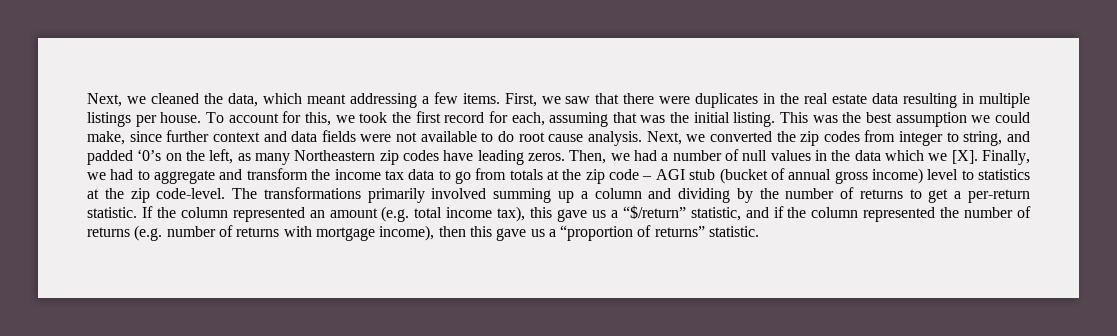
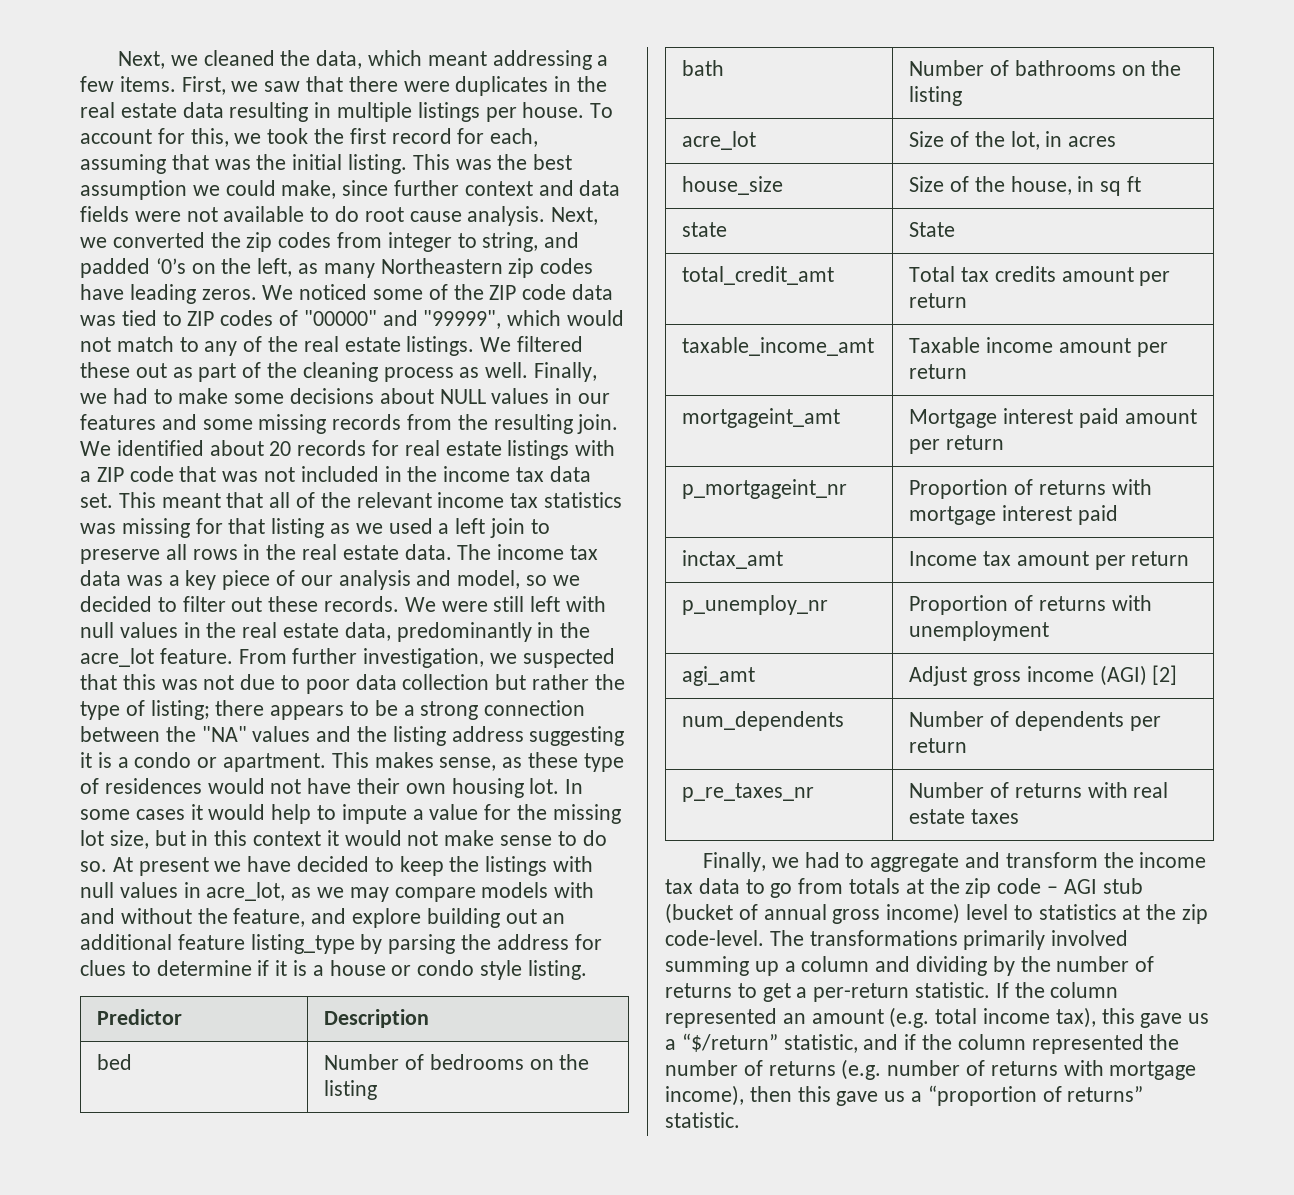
- Then, we had a number of null values in the data which we [X]. Finally, we had to aggregate and transform the income tax data to go from totals at the zip code – AGI stub (bucket of annual gross income) level to statistics at the zip code-level.
+ We noticed some of the ZIP code data was tied to ZIP codes of "00000" and "99999", which would not match to any of the real estate listings. We filtered these out as part of the cleaning process as well. Finally, we had to make some decisions about NULL values in our features and some missing records from the resulting join. We identified about 20 records for real estate listings with a ZIP code that was not included in the income tax data set. This meant that all of the relevant income tax statistics was missing for that listing as we used a left join to preserve all rows in the real estate data. The income tax data was a key piece of our analysis and model, so we decided to filter out these records. We were still left with null values in the real estate data, predominantly in the acre_lot feature. From further investigation, we suspected that this was not due to poor data collection but rather the type of listing; there appears to be a strong connection between the "NA" values and the listing address suggesting it is a condo or apartment. This makes sense, as these type of residences would not have their own housing lot. In some cases it would help to impute a value for the missing lot size, but in this context it would not make sense to do so. At present we have decided to keep the listings with null values in acre_lot, as we may compare models with and without the feature, and explore building out an additional feature listing_type by parsing the address for clues to determine if it is a house or condo style listing.
+ Predictor | Description
+ bed | Number of bedrooms on the listing
+ bath | Number of bathrooms on the listing
+ acre_lot | Size of the lot, in acres
+ house_size | Size of the house, in sq ft
+ state | State
+ total_credit_amt | Total tax credits amount per return
+ taxable_income_amt | Taxable income amount per return
+ mortgageint_amt | Mortgage interest paid amount per return
+ p_mortgageint_nr | Proportion of returns with mortgage interest paid
+ inctax_amt | Income tax amount per return
+ p_unemploy_nr | Proportion of returns with unemployment
+ agi_amt | Adjust gross income (AGI) [2]
+ num_dependents | Number of dependents per return
+ p_re_taxes_nr | Number of returns with real estate taxes
+ Finally, we had to aggregate and transform the income tax data to go from totals at the zip code – AGI stub (bucket of annual gross income) level to statistics at the zip code-level.

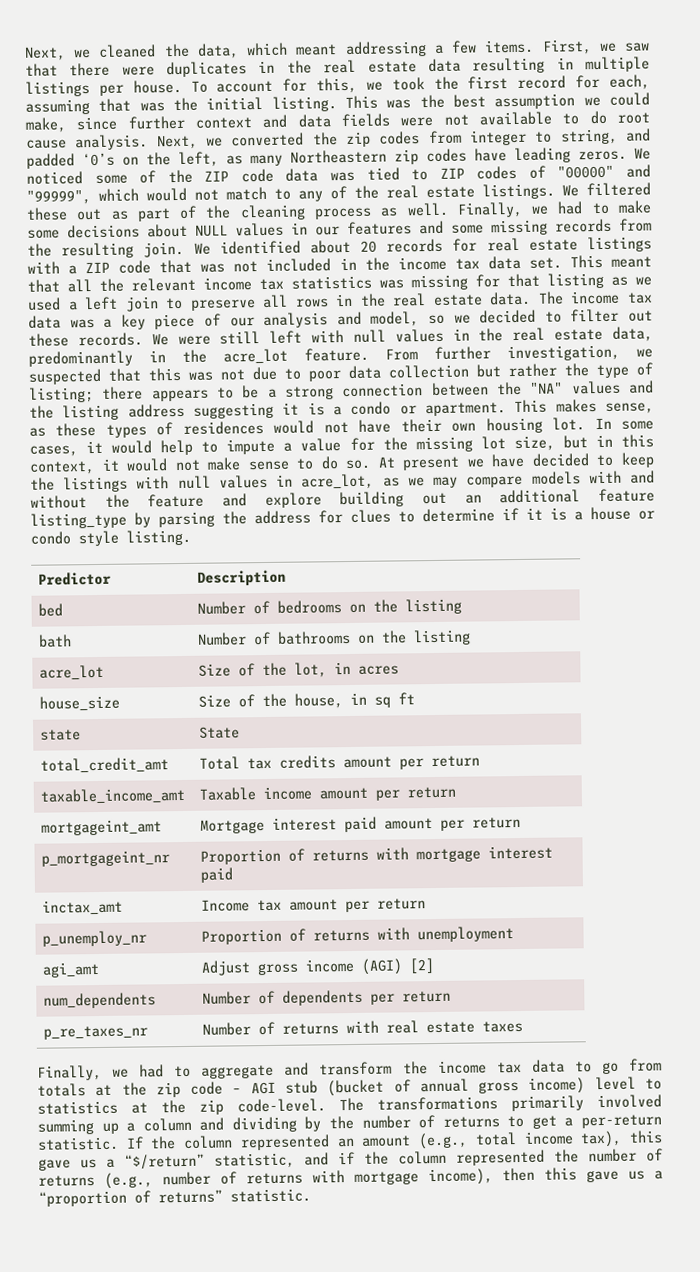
- This meant that all of the relevant income tax statistics was missing for that listing as we used a left join to preserve all rows in the real estate data.
+ This meant that all the relevant income tax statistics was missing for that listing as we used a left join to preserve all rows in the real estate data.
- This makes sense, as these type of residences would not have their own housing lot.
+ This makes sense, as these types of residences would not have their own housing lot.
- In some cases it would help to impute a value for the missing lot size, but in this context it would not make sense to do so.
+ In some cases, it would help to impute a value for the missing lot size, but in this context, it would not make sense to do so.
- At present we have decided to keep the listings with null values in acre_lot, as we may compare models with and without the feature, and explore building out an additional feature listing_type by parsing the address for clues to determine if it is a house or condo style listing.
+ At present we have decided to keep the listings with null values in acre_lot, as we may compare models with and without the feature and explore building out an additional feature listing_type by parsing the address for clues to determine if it is a house or condo style listing.
- If the column represented an amount (e.g. total income tax), this gave us a “$/return” statistic, and if the column represented the number of returns (e.g. number of returns with mortgage income), then this gave us a “proportion of returns” statistic.
+ If the column represented an amount (e.g., total income tax), this gave us a “$/return” statistic, and if the column represented the number of returns (e.g., number of returns with mortgage income), then this gave us a “proportion of returns” statistic.

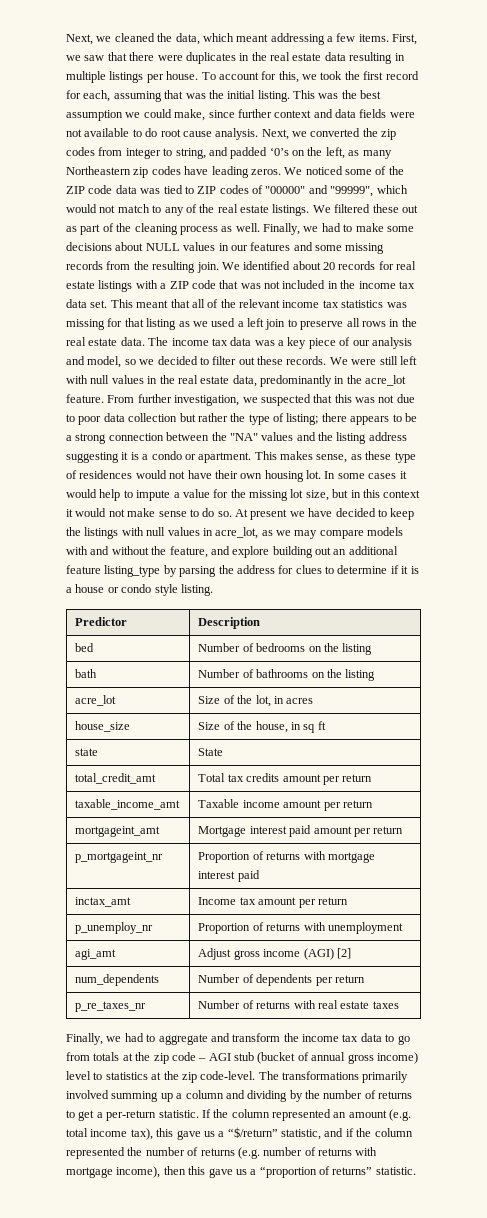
- This meant that all the relevant income tax statistics was missing for that listing as we used a left join to preserve all rows in the real estate data.
+ This meant that all of the relevant income tax statistics was missing for that listing as we used a left join to preserve all rows in the real estate data.
- This makes sense, as these types of residences would not have their own housing lot.
+ This makes sense, as these type of residences would not have their own housing lot.
- In some cases, it would help to impute a value for the missing lot size, but in this context, it would not make sense to do so.
+ In some cases it would help to impute a value for the missing lot size, but in this context it would not make sense to do so.
- At present we have decided to keep the listings with null values in acre_lot, as we may compare models with and without the feature and explore building out an additional feature listing_type by parsing the address for clues to determine if it is a house or condo style listing.
+ At present we have decided to keep the listings with null values in acre_lot, as we may compare models with and without the feature, and explore building out an additional feature listing_type by parsing the address for clues to determine if it is a house or condo style listing.
- If the column represented an amount (e.g., total income tax), this gave us a “$/return” statistic, and if the column represented the number of returns (e.g., number of returns with mortgage income), then this gave us a “proportion of returns” statistic.
+ If the column represented an amount (e.g. total income tax), this gave us a “$/return” statistic, and if the column represented the number of returns (e.g. number of returns with mortgage income), then this gave us a “proportion of returns” statistic.

